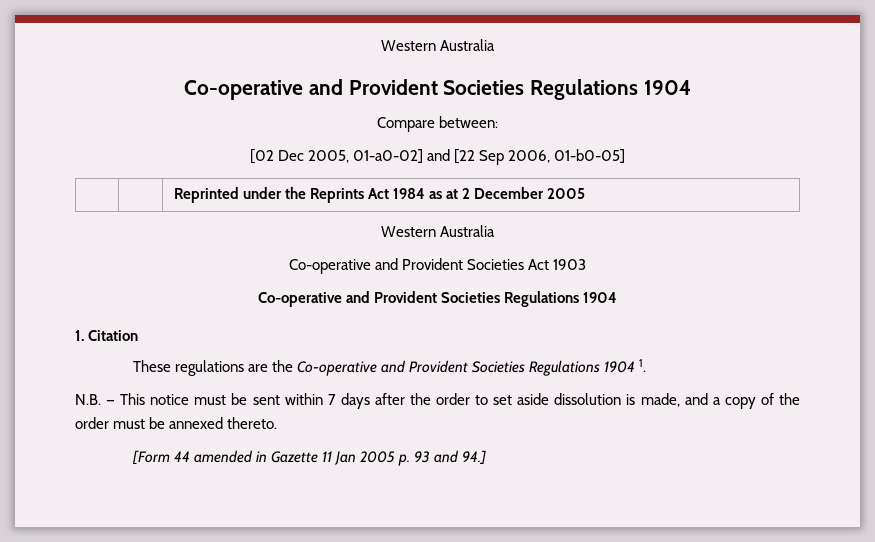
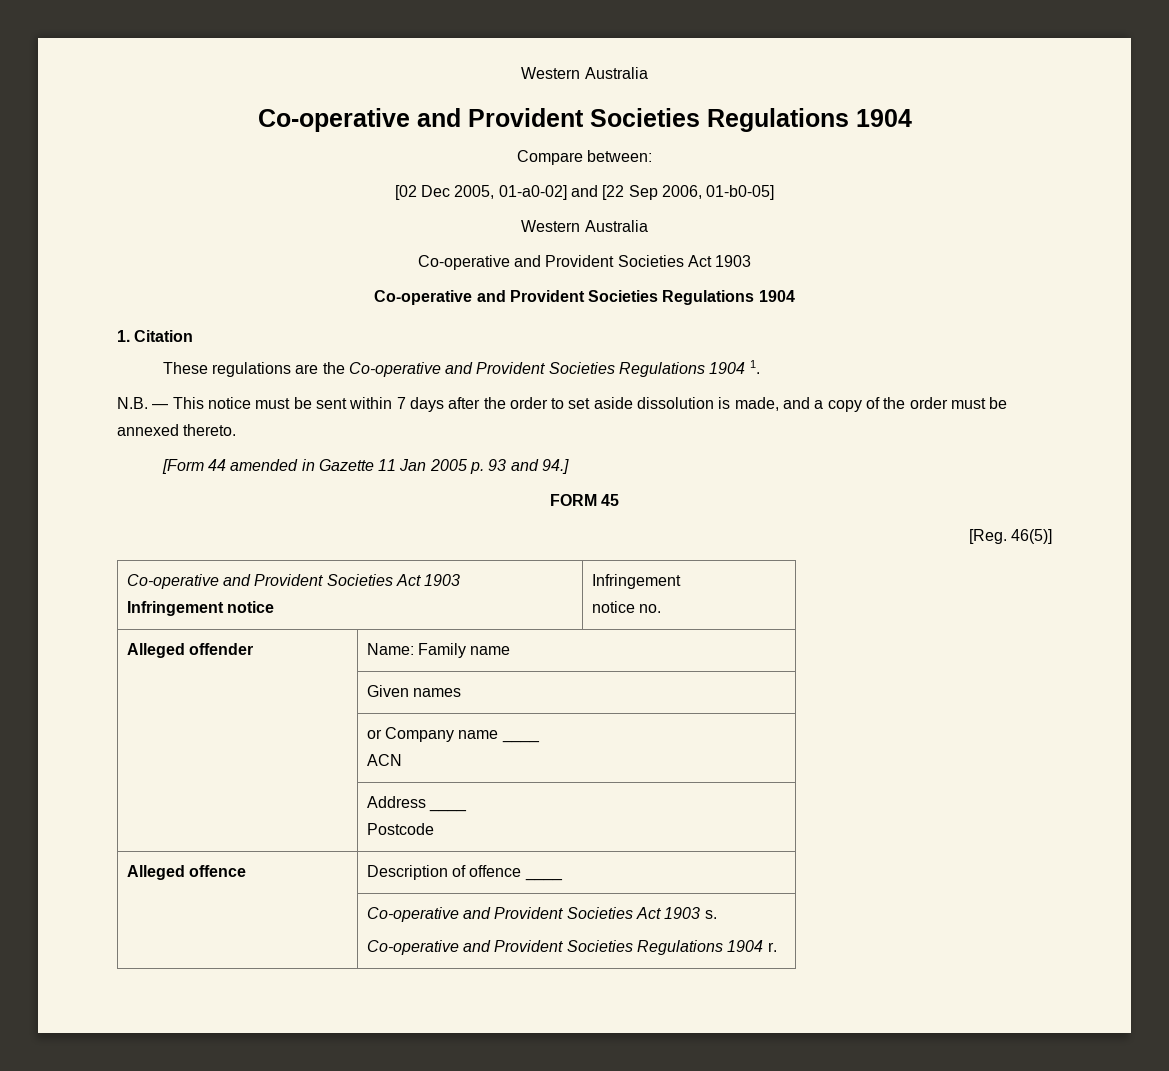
- | | Reprinted under the Reprints Act 1984 as at 2 December 2005
+ FORM 45
+ [Reg. 46(5)]
+ Co-operative and Provident Societies Act 1903
+ Infringement notice | Infringement
+ notice no.
+ Alleged offender | Name: Family name
+ | Given names
+ | or Company name ____
+ ACN
+ | Address ____
+ Postcode
+ Alleged offence | Description of offence ____
+ | Co-operative and Provident Societies Act 1903 s.
+ Co-operative and Provident Societies Regulations 1904 r.

